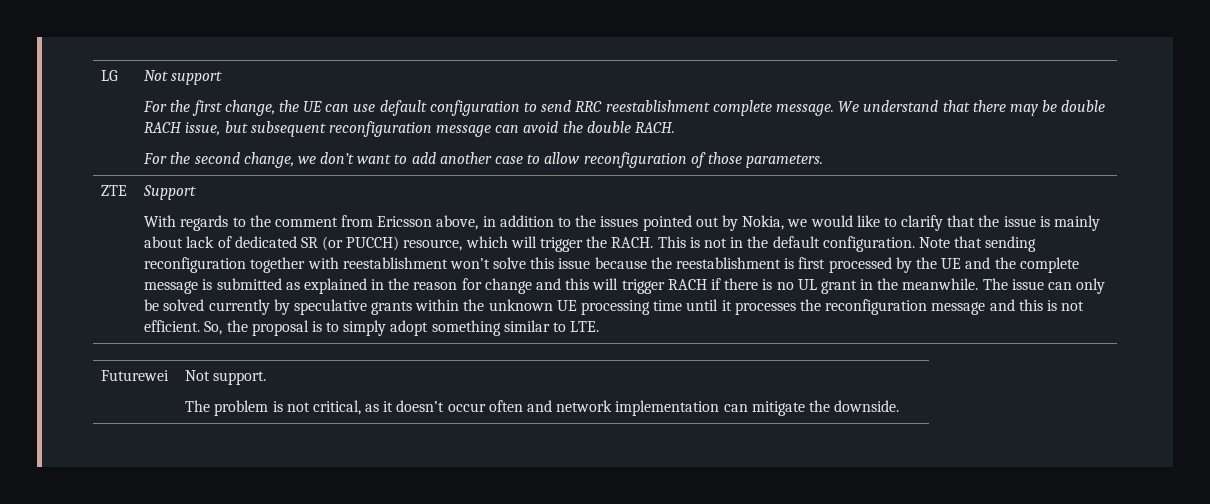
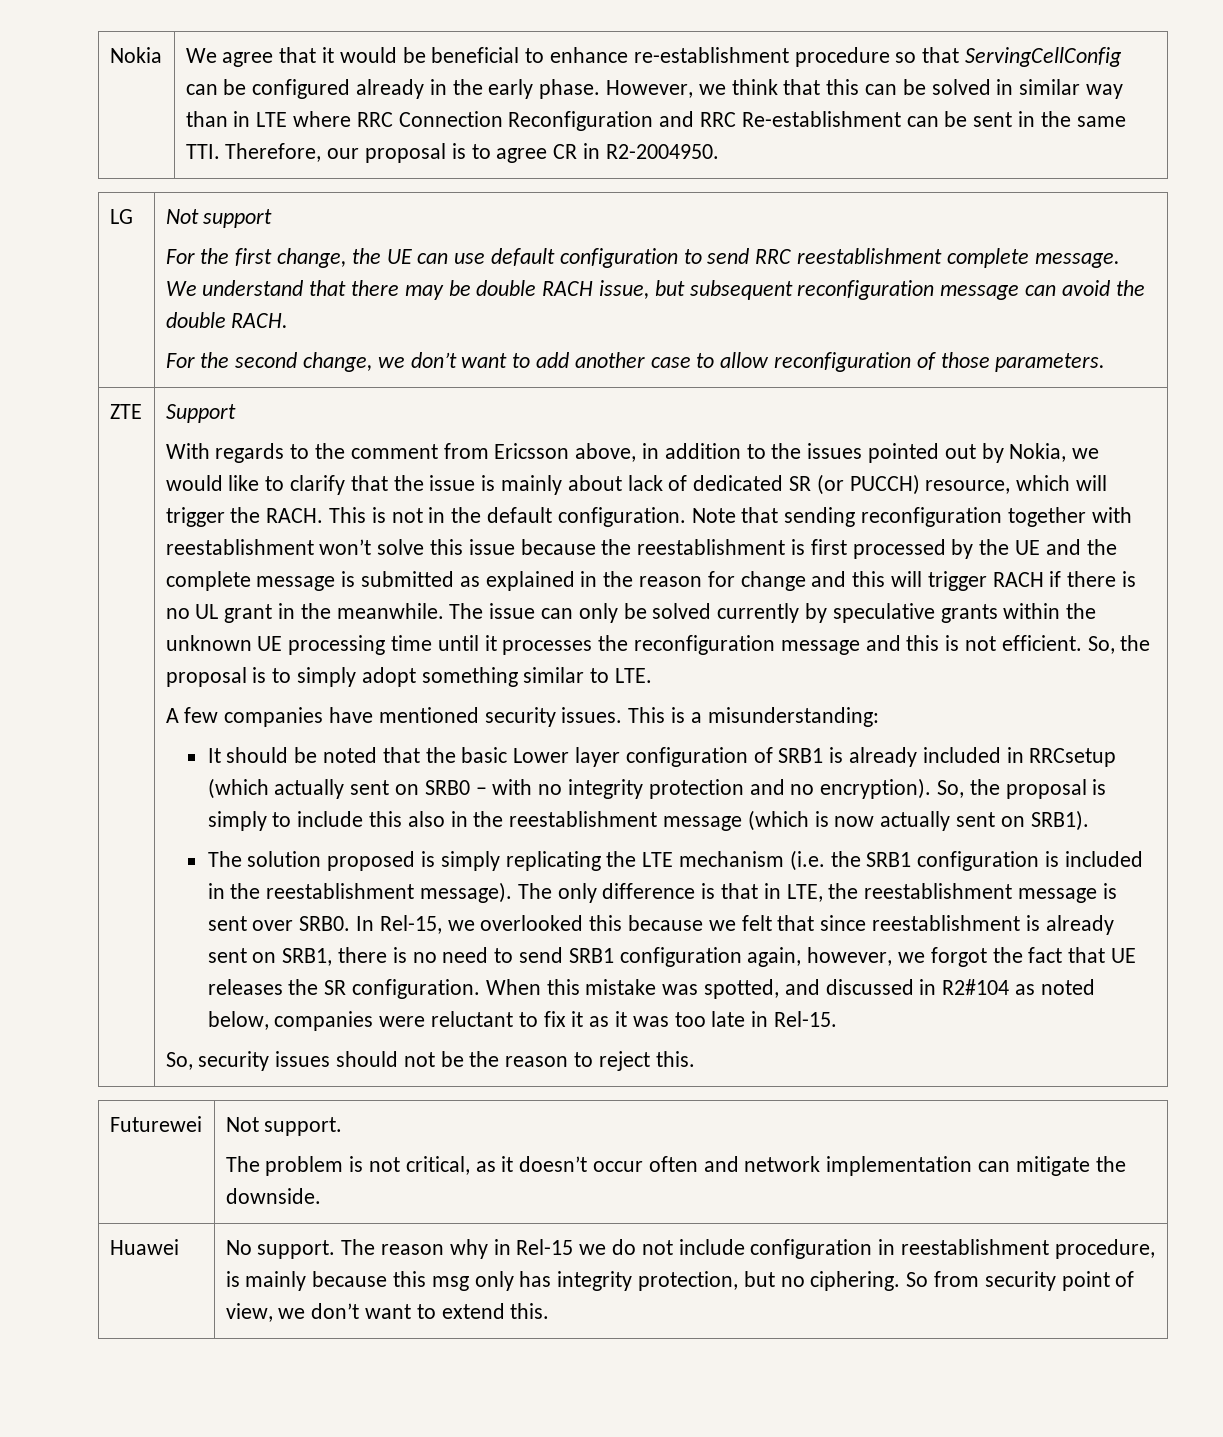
+ Nokia | We agree that it would be beneficial to enhance re-establishment procedure so that ServingCellConfig can be configured already in the early phase. However, we think that this can be solved in similar way than in LTE where RRC Connection Reconfiguration and RRC Re-establishment can be sent in the same TTI. Therefore, our proposal is to agree CR in R2-2004950.
+ A few companies have mentioned security issues. This is a misunderstanding:
+ It should be noted that the basic Lower layer configuration of SRB1 is already included in RRCsetup (which actually sent on SRB0 – with no integrity protection and no encryption). So, the proposal is simply to include this also in the reestablishment message (which is now actually sent on SRB1).
+ The solution proposed is simply replicating the LTE mechanism (i.e. the SRB1 configuration is included in the reestablishment message). The only difference is that in LTE, the reestablishment message is sent over SRB0. In Rel-15, we overlooked this because we felt that since reestablishment is already sent on SRB1, there is no need to send SRB1 configuration again, however, we forgot the fact that UE releases the SR configuration. When this mistake was spotted, and discussed in R2#104 as noted below, companies were reluctant to fix it as it was too late in Rel-15.
+ So, security issues should not be the reason to reject this.
+ Huawei | No support. The reason why in Rel-15 we do not include configuration in reestablishment procedure, is mainly because this msg only has integrity protection, but no ciphering. So from security point of view, we don’t want to extend this.

